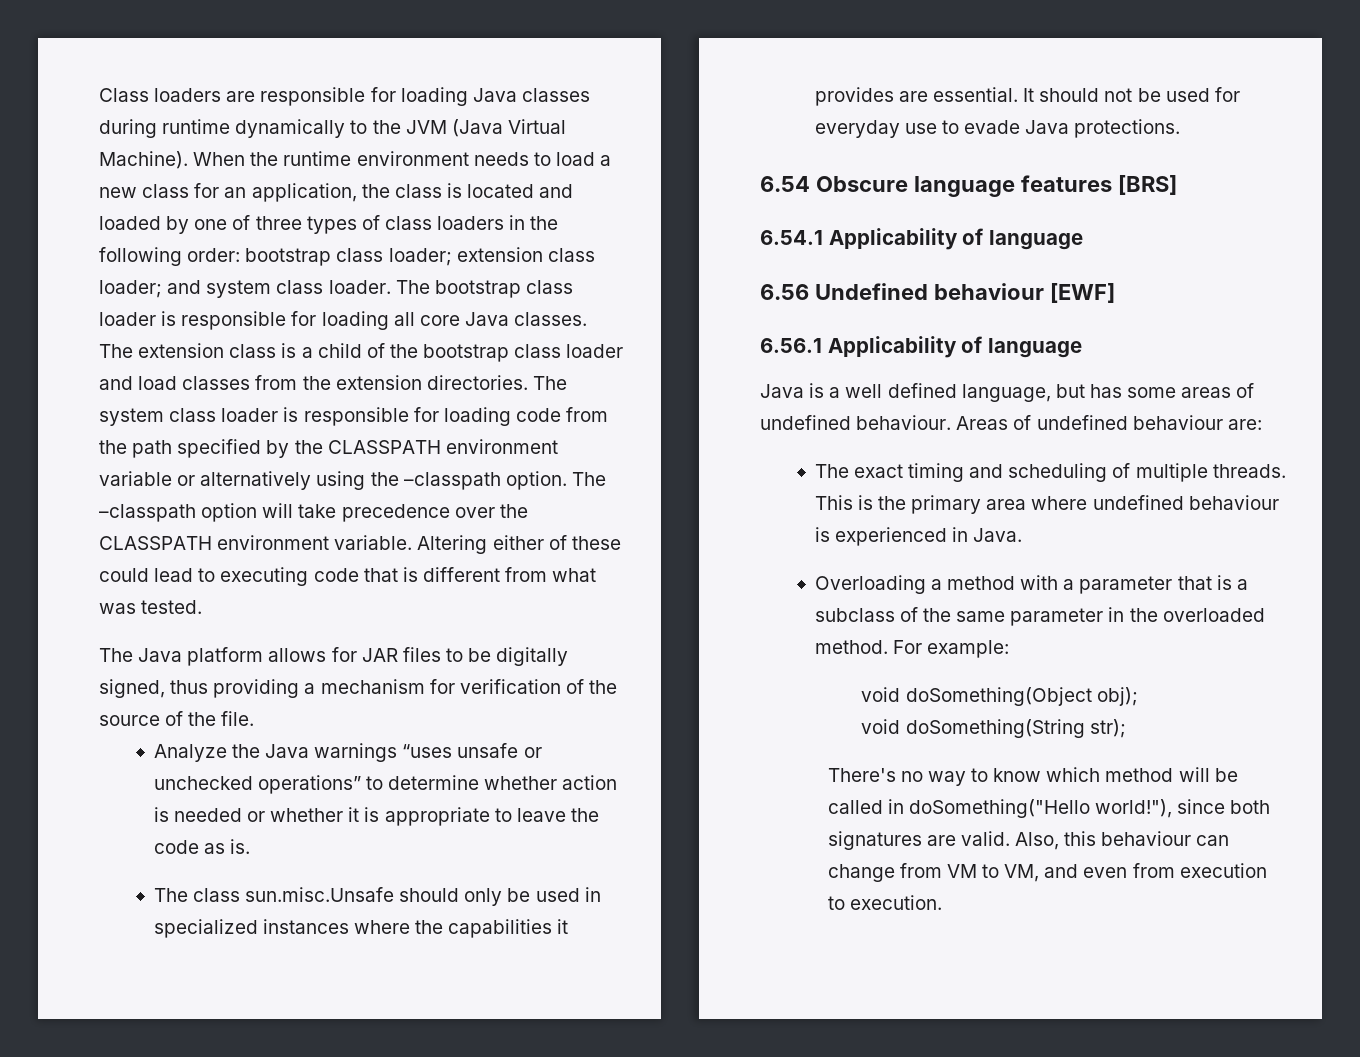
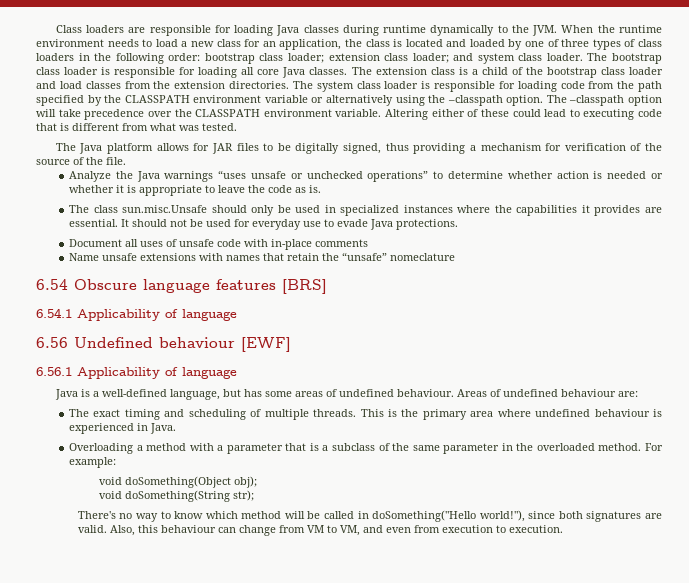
- Class loaders are responsible for loading Java classes during runtime dynamically to the JVM (Java Virtual Machine). When the runtime environment needs to load a new class for an application, the class is located and loaded by one of three types of class loaders in the following order: bootstrap class loader; extension class loader; and system class loader.
+ Class loaders are responsible for loading Java classes during runtime dynamically to the JVM. When the runtime environment needs to load a new class for an application, the class is located and loaded by one of three types of class loaders in the following order: bootstrap class loader; extension class loader; and system class loader.
+ Document all uses of unsafe code with in-place comments
+ Name unsafe extensions with names that retain the “unsafe” nomeclature
- Java is a well defined language, but has some areas of undefined behaviour.
+ Java is a well-defined language, but has some areas of undefined behaviour.

